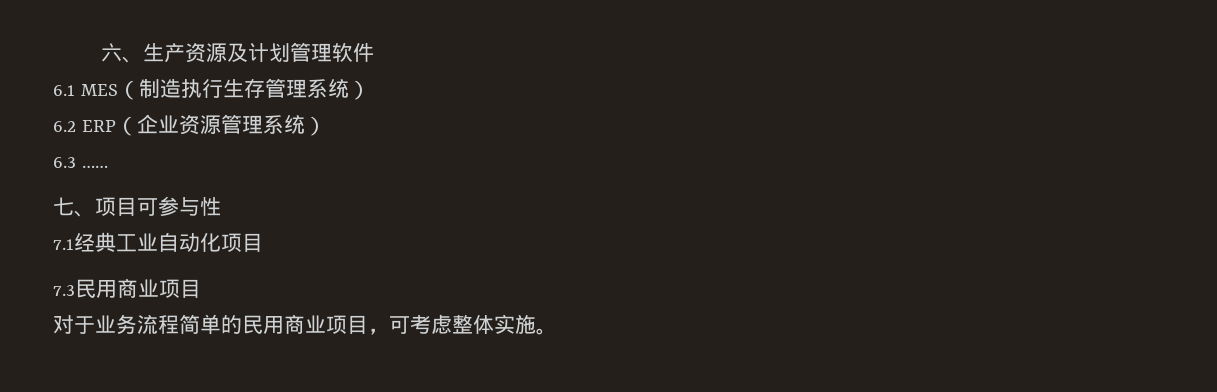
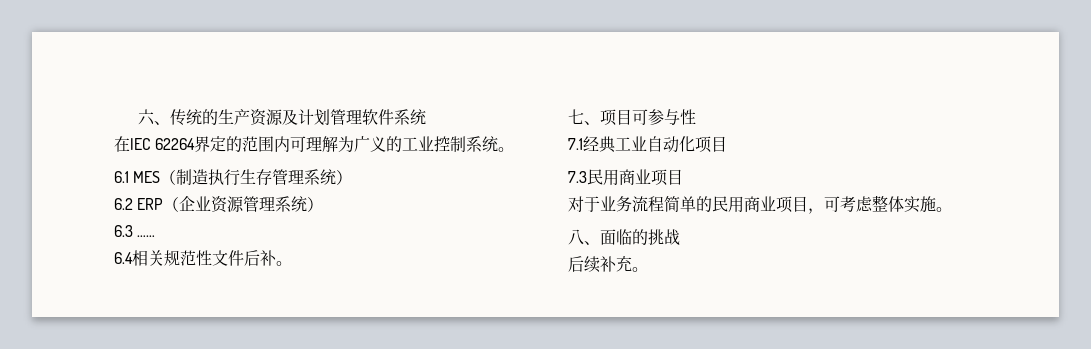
- 六、生产资源及计划管理软件
+ 六、传统的生产资源及计划管理软件系统
+ 在IEC 62264界定的范围内可理解为广义的工业控制系统。
+ 6.4相关规范性文件后补。
+ 八、面临的挑战
+ 后续补充。

